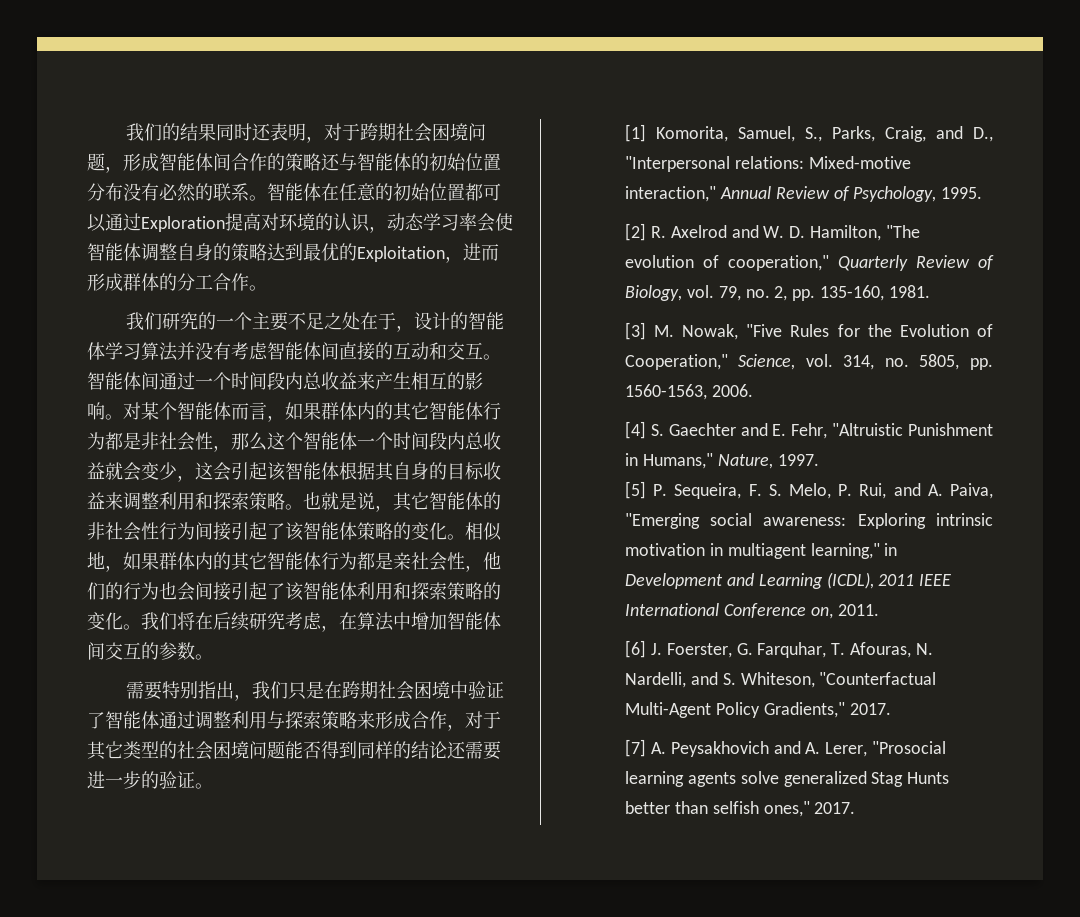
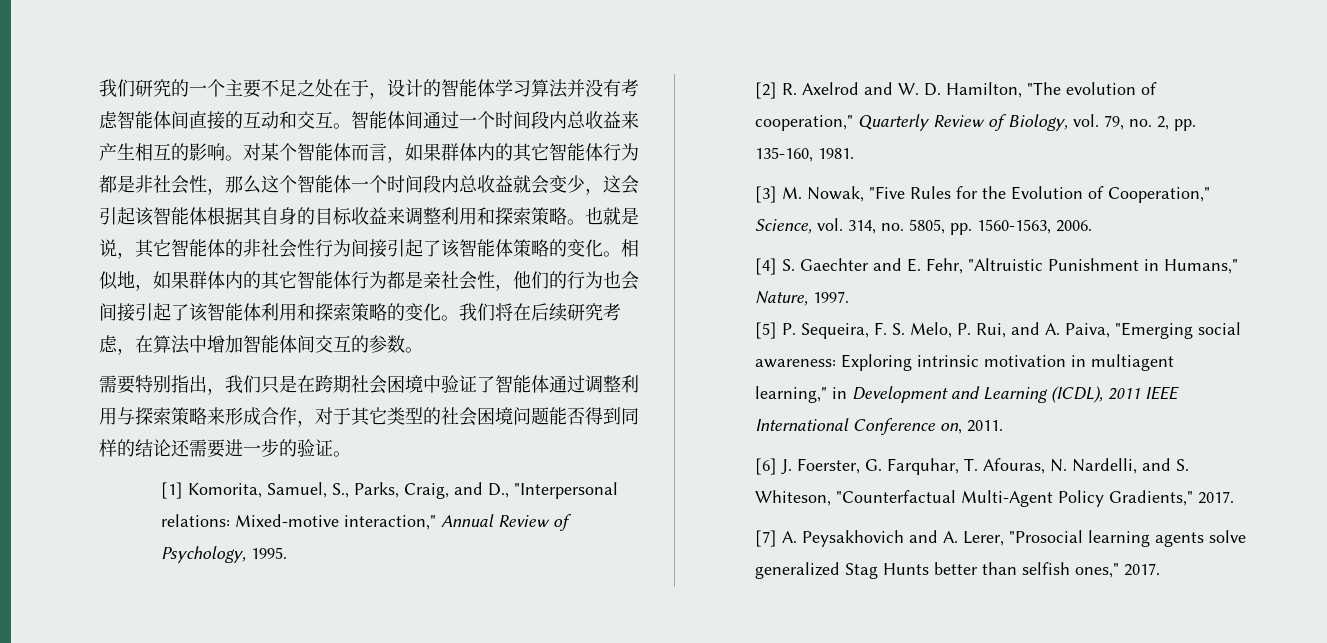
- 我们的结果同时还表明，对于跨期社会困境问题，形成智能体间合作的策略还与智能体的初始位置分布没有必然的联系。智能体在任意的初始位置都可以通过Exploration提高对环境的认识，动态学习率会使智能体调整自身的策略达到最优的Exploitation，进而形成群体的分工合作。

